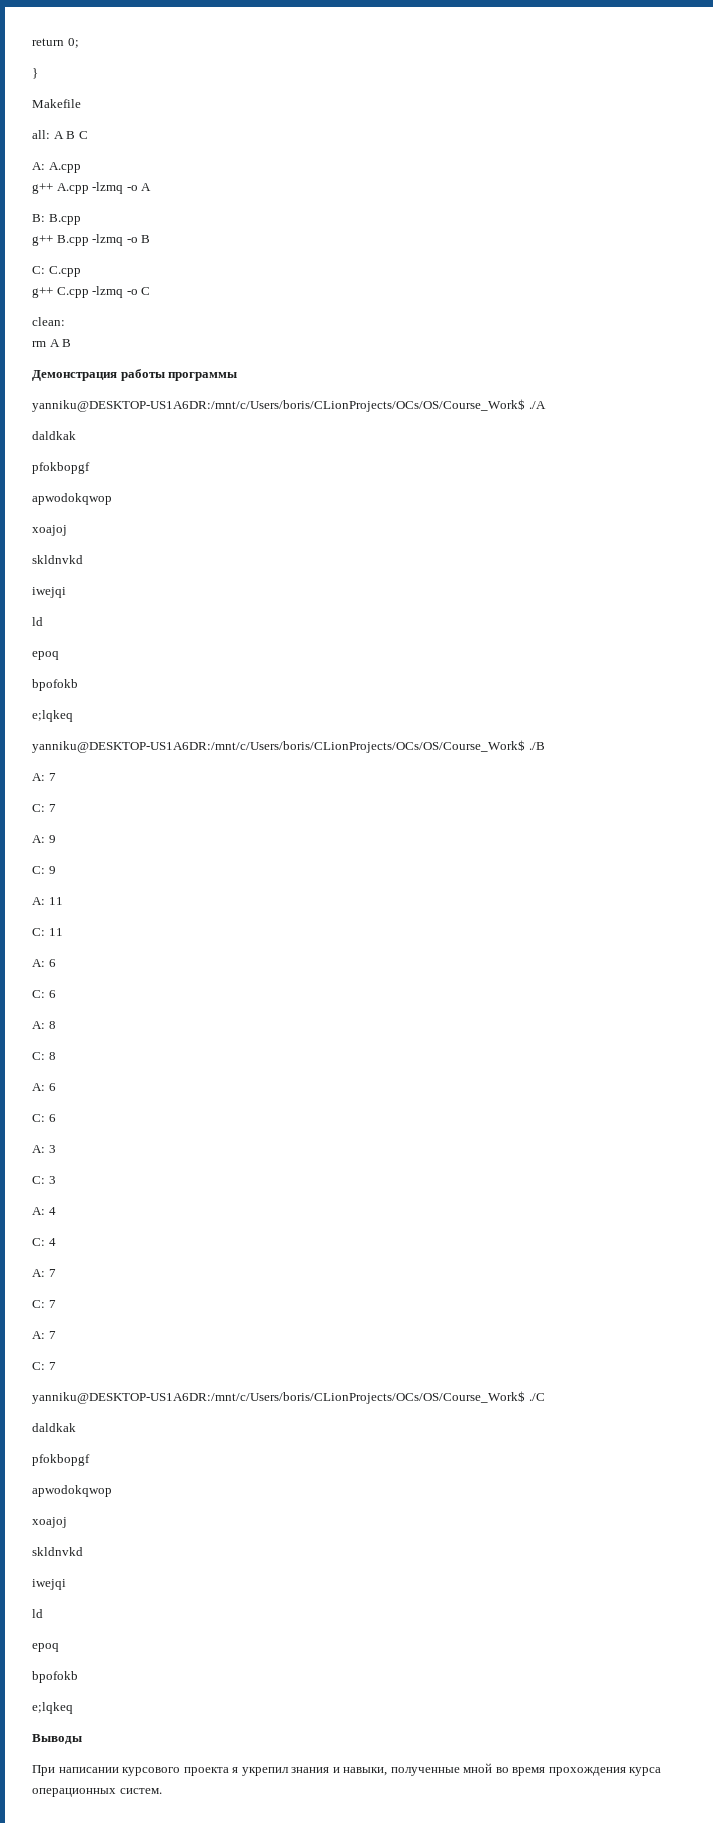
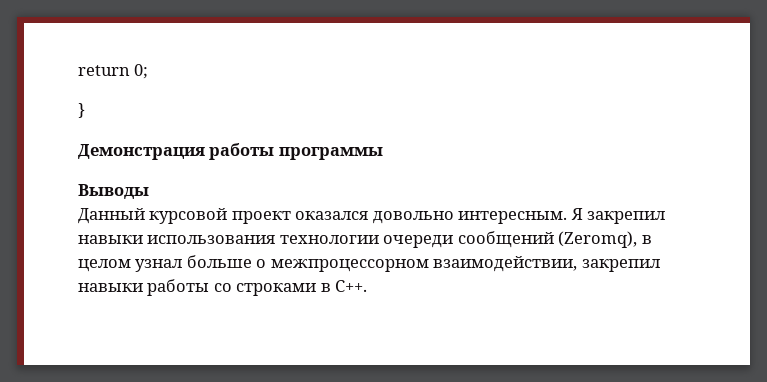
- Makefile
- all: A B C
- A: A.cpp
- g++ A.cpp -lzmq -o A
- B: B.cpp
- g++ B.cpp -lzmq -o B
- C: C.cpp
- g++ C.cpp -lzmq -o C
- clean:
- rm A B
  Демонстрация работы программы
- yanniku@DESKTOP-US1A6DR:/mnt/c/Users/boris/CLionProjects/OCs/OS/Course_Work$ ./A
- daldkak
- pfokbopgf
- apwodokqwop
- xoajoj
- skldnvkd
- iwejqi
- ld
- epoq
- bpofokb
- e;lqkeq
- yanniku@DESKTOP-US1A6DR:/mnt/c/Users/boris/CLionProjects/OCs/OS/Course_Work$ ./B
- A: 7
- C: 7
- A: 9
- C: 9
- A: 11
- C: 11
- A: 6
- C: 6
- A: 8
- C: 8
- A: 6
- C: 6
- A: 3
- C: 3
- A: 4
- C: 4
- A: 7
- C: 7
- A: 7
- C: 7
- yanniku@DESKTOP-US1A6DR:/mnt/c/Users/boris/CLionProjects/OCs/OS/Course_Work$ ./C
- daldkak
- pfokbopgf
- apwodokqwop
- xoajoj
- skldnvkd
- iwejqi
- ld
- epoq
- bpofokb
- e;lqkeq
  Выводы
- При написании курсового проекта я укрепил знания и навыки, полученные мной во время прохождения курса операционных систем.
+ Данный курсовой проект оказался довольно интересным. Я закрепил навыки использования технологии очереди сообщений (Zeromq), в целом узнал больше о межпроцессорном взаимодействии, закрепил навыки работы со строками в С++.

